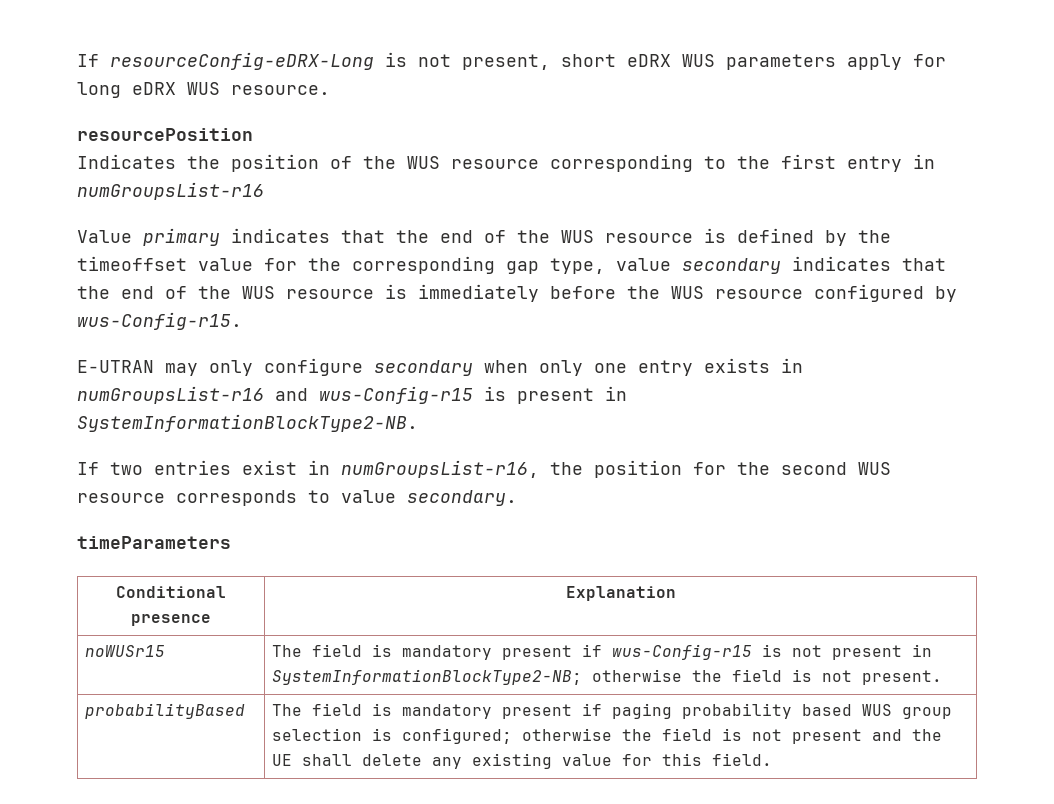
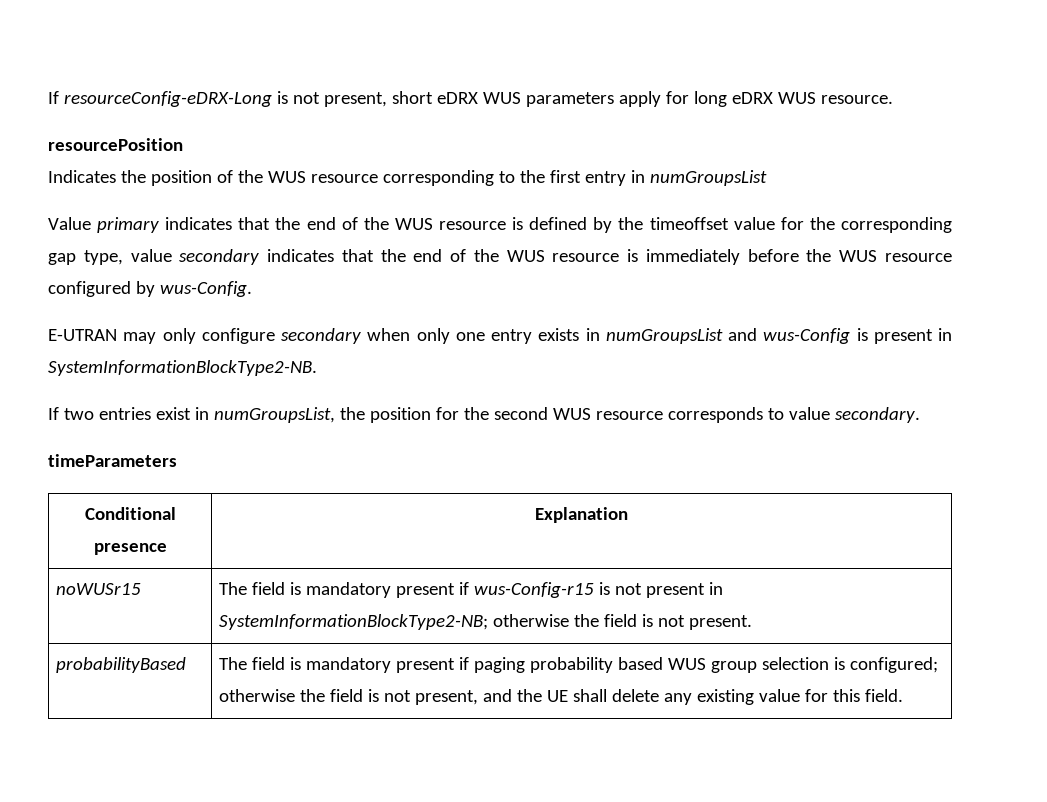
- Indicates the position of the WUS resource corresponding to the first entry in numGroupsList-r16
+ Indicates the position of the WUS resource corresponding to the first entry in numGroupsList
- Value primary indicates that the end of the WUS resource is defined by the timeoffset value for the corresponding gap type, value secondary indicates that the end of the WUS resource is immediately before the WUS resource configured by wus-Config-r15.
+ Value primary indicates that the end of the WUS resource is defined by the timeoffset value for the corresponding gap type, value secondary indicates that the end of the WUS resource is immediately before the WUS resource configured by wus-Config.
- E-UTRAN may only configure secondary when only one entry exists in numGroupsList-r16 and wus-Config-r15 is present in SystemInformationBlockType2-NB.
+ E-UTRAN may only configure secondary when only one entry exists in numGroupsList and wus-Config is present in SystemInformationBlockType2-NB.
- If two entries exist in numGroupsList-r16, the position for the second WUS resource corresponds to value secondary.
+ If two entries exist in numGroupsList, the position for the second WUS resource corresponds to value secondary.
- probabilityBased | The field is mandatory present if paging probability based WUS group selection is configured; otherwise the field is not present and the UE shall delete any existing value for this field.
+ probabilityBased | The field is mandatory present if paging probability based WUS group selection is configured; otherwise the field is not present, and the UE shall delete any existing value for this field.

